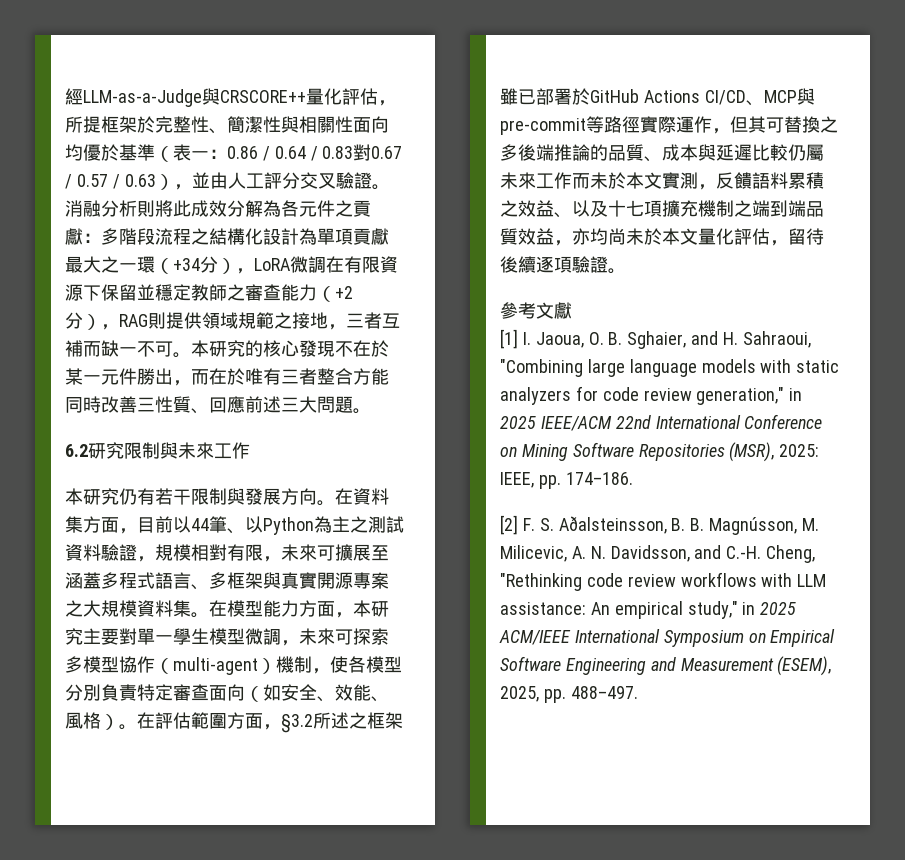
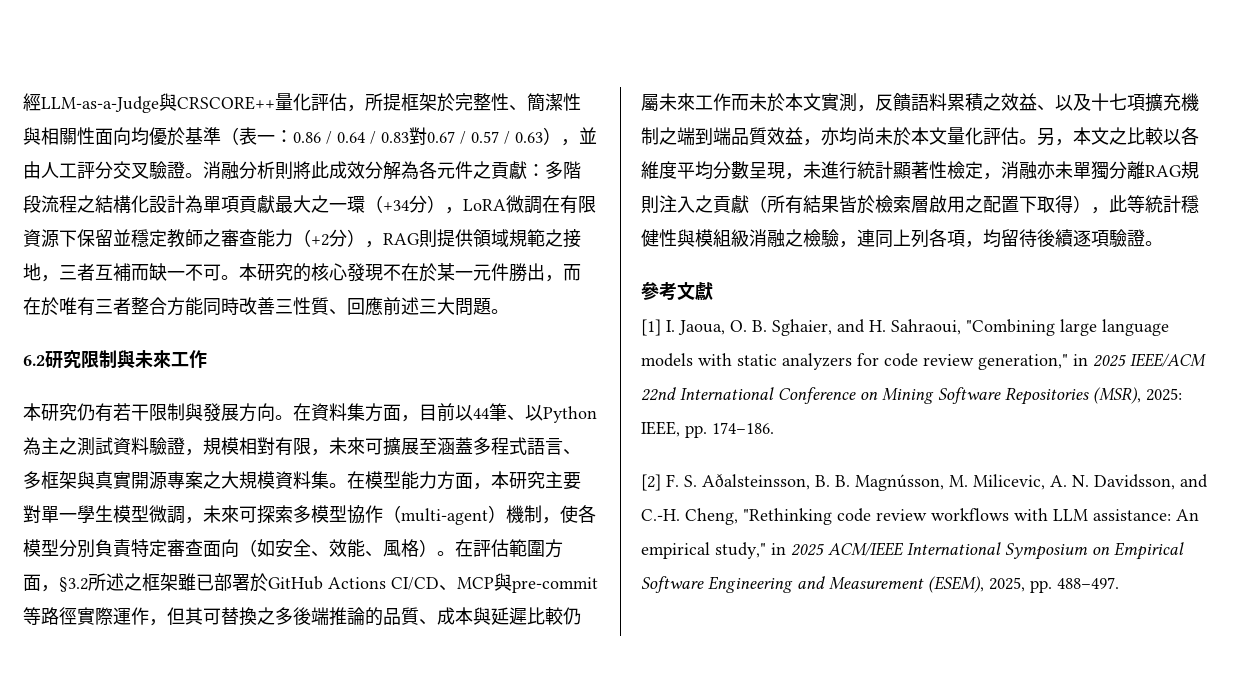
- 在評估範圍方面，§3.2所述之框架雖已部署於GitHub Actions CI/CD、MCP與pre-commit等路徑實際運作，但其可替換之多後端推論的品質、成本與延遲比較仍屬未來工作而未於本文實測，反饋語料累積之效益、以及十七項擴充機制之端到端品質效益，亦均尚未於本文量化評估，留待後續逐項驗證。
+ 在評估範圍方面，§3.2所述之框架雖已部署於GitHub Actions CI/CD、MCP與pre-commit等路徑實際運作，但其可替換之多後端推論的品質、成本與延遲比較仍屬未來工作而未於本文實測，反饋語料累積之效益、以及十七項擴充機制之端到端品質效益，亦均尚未於本文量化評估。另，本文之比較以各維度平均分數呈現，未進行統計顯著性檢定，消融亦未單獨分離RAG規則注入之貢獻（所有結果皆於檢索層啟用之配置下取得），此等統計穩健性與模組級消融之檢驗，連同上列各項，均留待後續逐項驗證。

